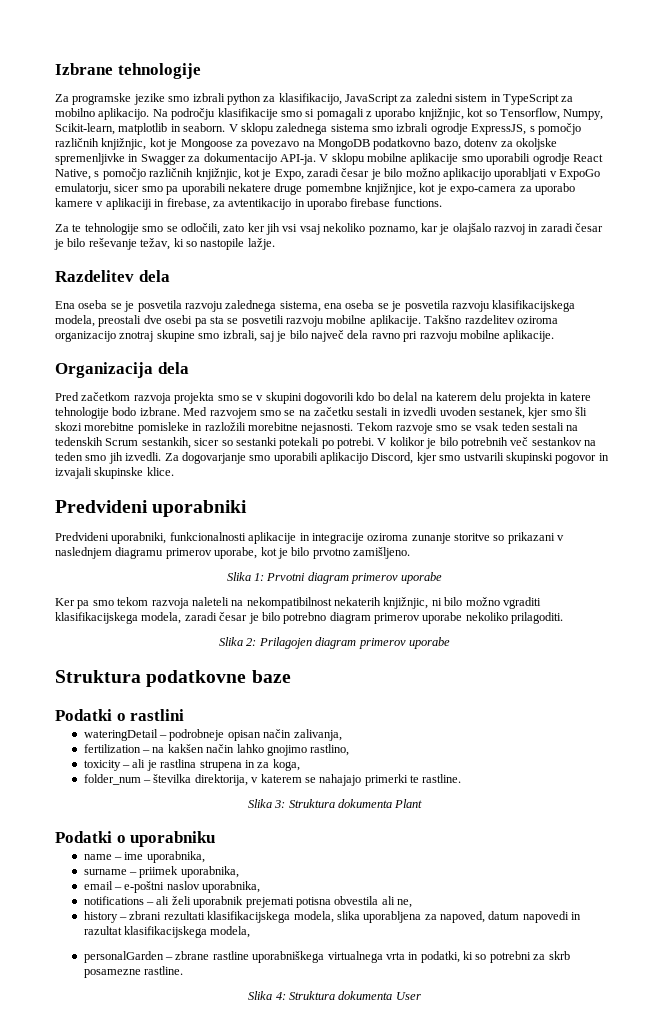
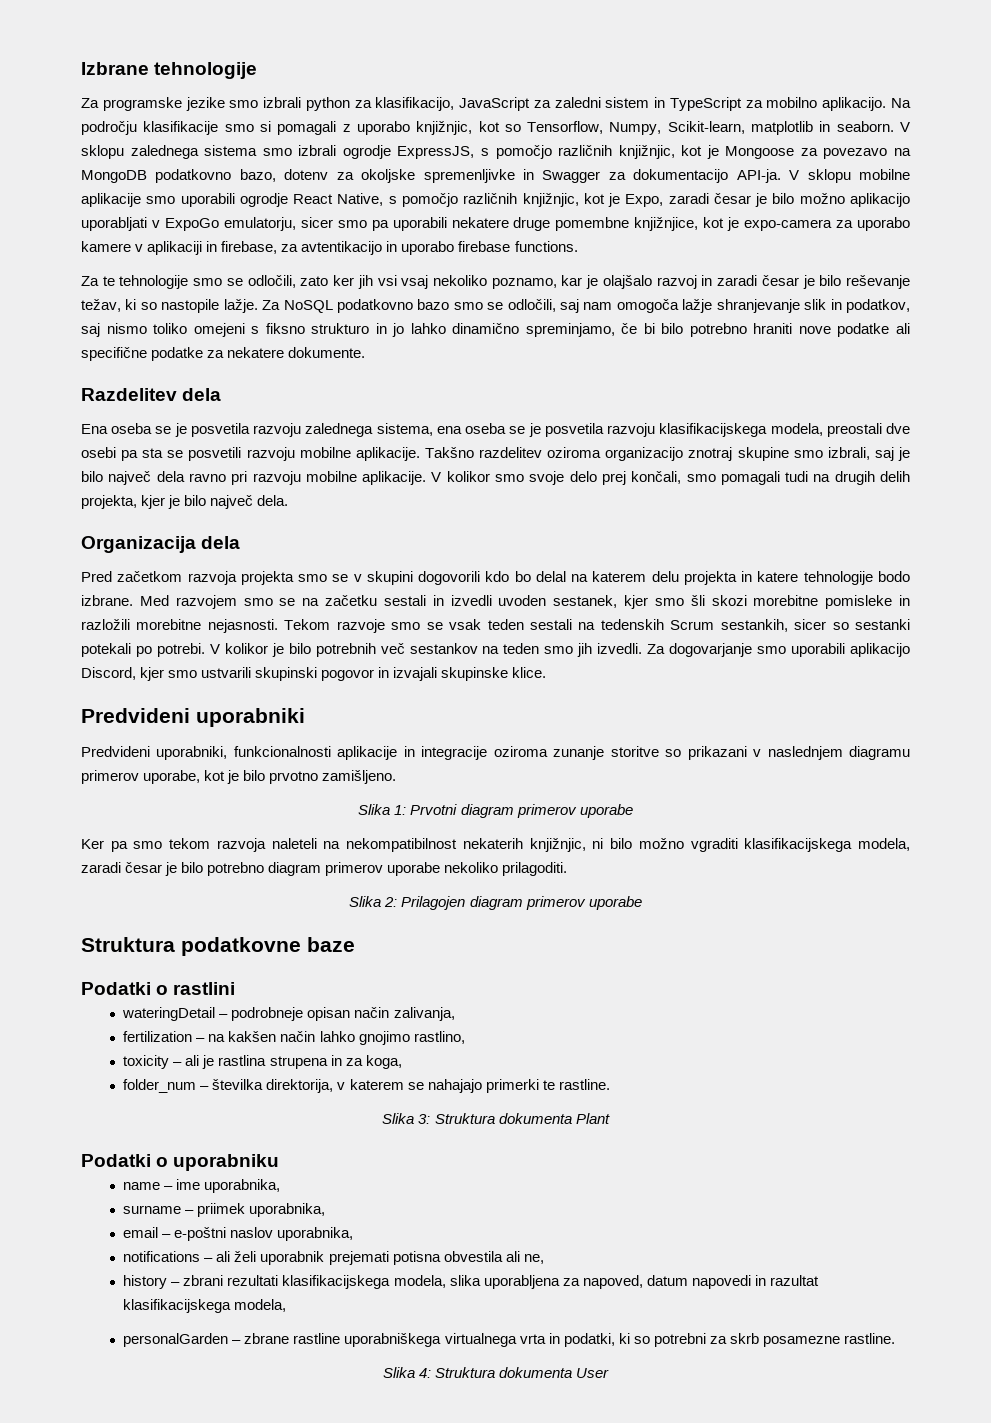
+ Za NoSQL podatkovno bazo smo se odločili, saj nam omogoča lažje shranjevanje slik in podatkov, saj nismo toliko omejeni s fiksno strukturo in jo lahko dinamično spreminjamo, če bi bilo potrebno hraniti nove podatke ali specifične podatke za nekatere dokumente.
+ V kolikor smo svoje delo prej končali, smo pomagali tudi na drugih delih projekta, kjer je bilo največ dela.

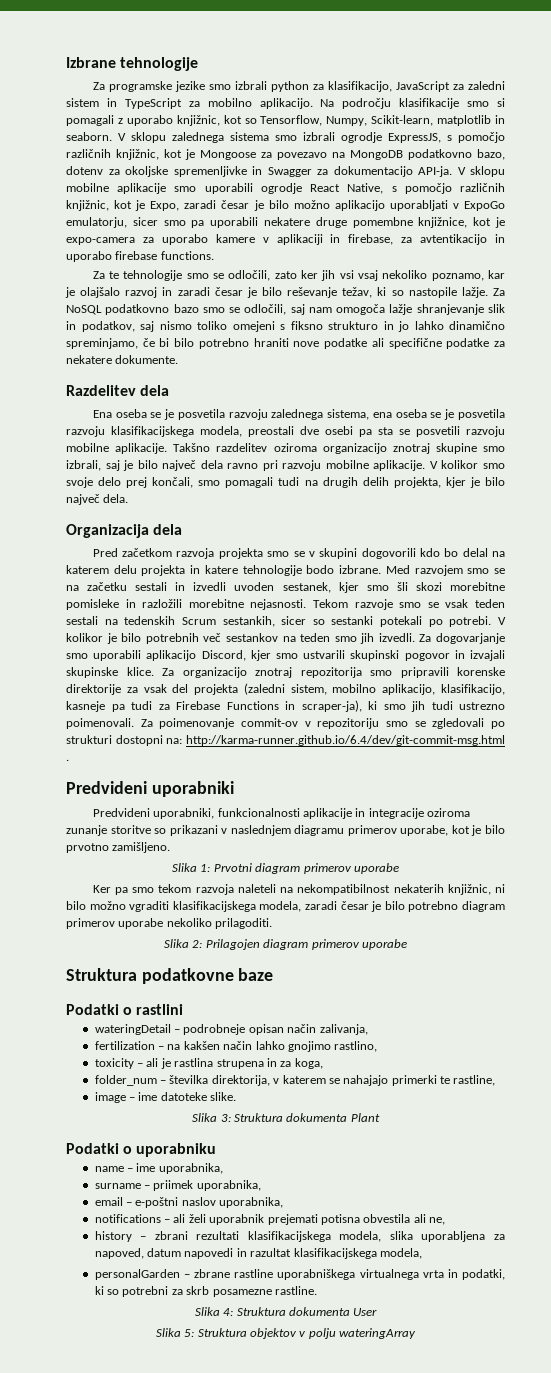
- Na področju klasifikacije smo si pomagali z uporabo knjižnjic, kot so Tensorflow, Numpy, Scikit-learn, matplotlib in seaborn.
+ Na področju klasifikacije smo si pomagali z uporabo knjižnic, kot so Tensorflow, Numpy, Scikit-learn, matplotlib in seaborn.
- V sklopu zalednega sistema smo izbrali ogrodje ExpressJS, s pomočjo različnih knjižnjic, kot je Mongoose za povezavo na MongoDB podatkovno bazo, dotenv za okoljske spremenljivke in Swagger za dokumentacijo API-ja.
+ V sklopu zalednega sistema smo izbrali ogrodje ExpressJS, s pomočjo različnih knjižnic, kot je Mongoose za povezavo na MongoDB podatkovno bazo, dotenv za okoljske spremenljivke in Swagger za dokumentacijo API-ja.
- V sklopu mobilne aplikacije smo uporabili ogrodje React Native, s pomočjo različnih knjižnjic, kot je Expo, zaradi česar je bilo možno aplikacijo uporabljati v ExpoGo emulatorju, sicer smo pa uporabili nekatere druge pomembne knjižnjice, kot je expo-camera za uporabo kamere v aplikaciji in firebase, za avtentikacijo in uporabo firebase functions.
+ V sklopu mobilne aplikacije smo uporabili ogrodje React Native, s pomočjo različnih knjižnic, kot je Expo, zaradi česar je bilo možno aplikacijo uporabljati v ExpoGo emulatorju, sicer smo pa uporabili nekatere druge pomembne knjižnice, kot je expo-camera za uporabo kamere v aplikaciji in firebase, za avtentikacijo in uporabo firebase functions.
+ Za organizacijo znotraj repozitorija smo pripravili korenske direktorije za vsak del projekta (zaledni sistem, mobilno aplikacijo, klasifikacijo, kasneje pa tudi za Firebase Functions in scraper-ja), ki smo jih tudi ustrezno poimenovali. Za poimenovanje commit-ov v repozitoriju smo se zgledovali po strukturi dostopni na: http://karma-runner.github.io/6.4/dev/git-commit-msg.html .
- Ker pa smo tekom razvoja naleteli na nekompatibilnost nekaterih knjižnjic, ni bilo možno vgraditi klasifikacijskega modela, zaradi česar je bilo potrebno diagram primerov uporabe nekoliko prilagoditi.
+ Ker pa smo tekom razvoja naleteli na nekompatibilnost nekaterih knjižnic, ni bilo možno vgraditi klasifikacijskega modela, zaradi česar je bilo potrebno diagram primerov uporabe nekoliko prilagoditi.
- folder_num – številka direktorija, v katerem se nahajajo primerki te rastline.
+ folder_num – številka direktorija, v katerem se nahajajo primerki te rastline,
+ image – ime datoteke slike.
+ Slika 5: Struktura objektov v polju wateringArray

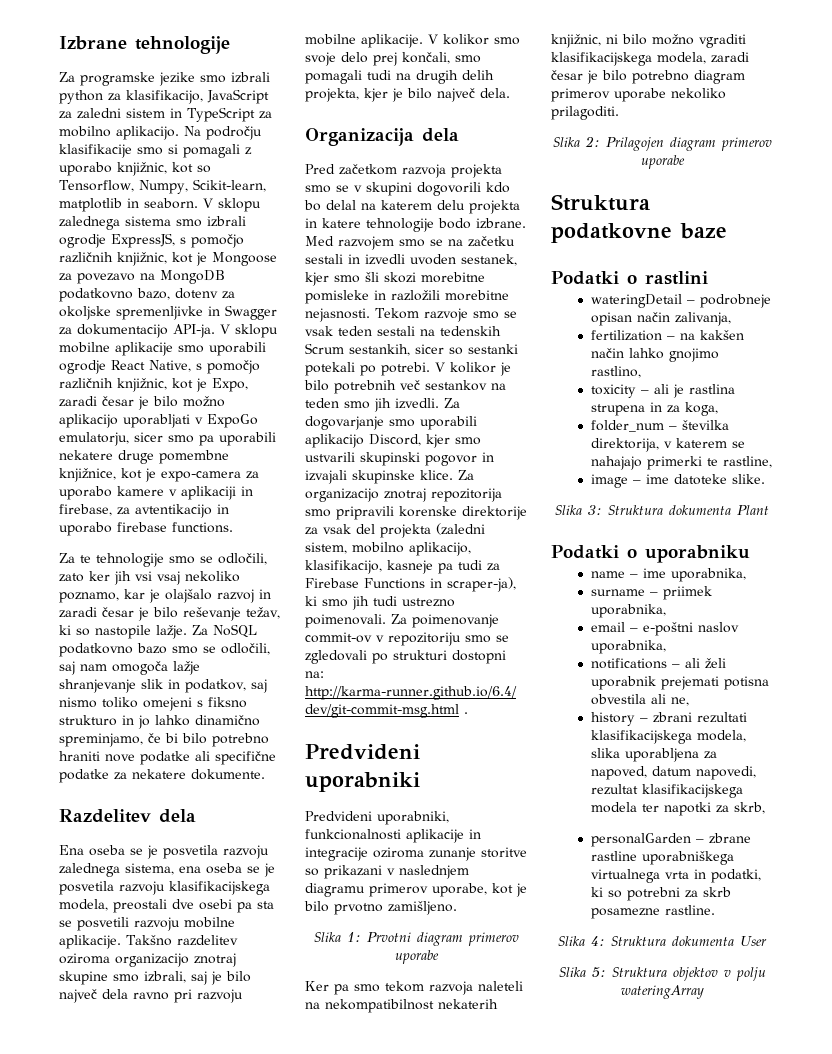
- history – zbrani rezultati klasifikacijskega modela, slika uporabljena za napoved, datum napovedi in razultat klasifikacijskega modela,
+ history – zbrani rezultati klasifikacijskega modela, slika uporabljena za napoved, datum napovedi, rezultat klasifikacijskega modela ter napotki za skrb,

